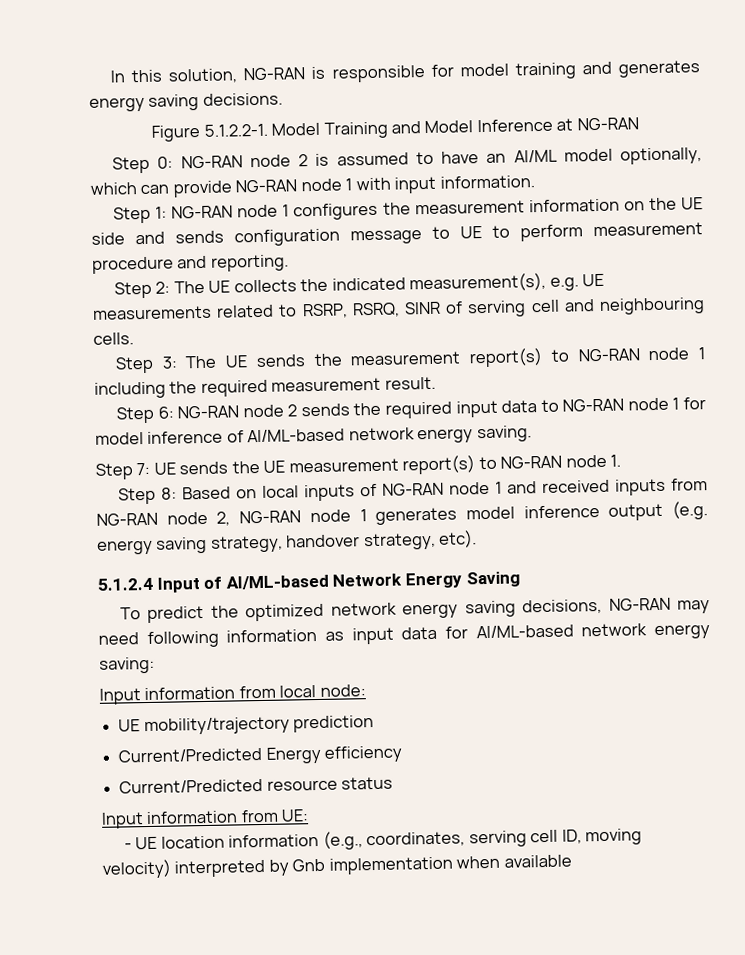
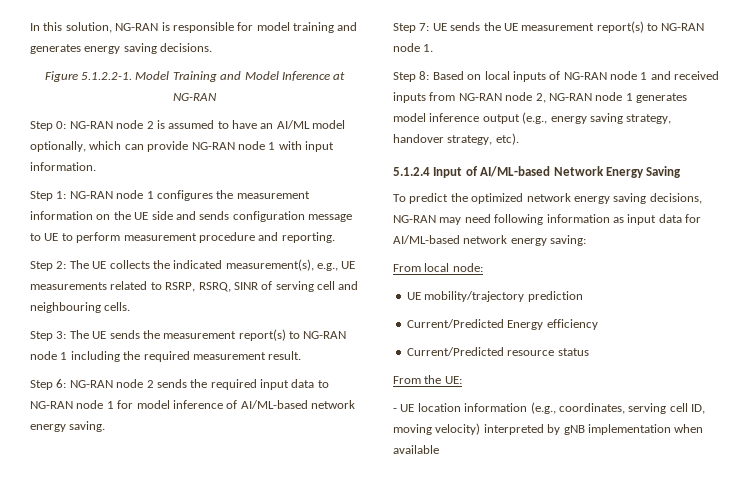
- Step 2: The UE collects the indicated measurement(s), e.g. UE measurements related to RSRP, RSRQ, SINR of serving cell and neighbouring cells.
+ Step 2: The UE collects the indicated measurement(s), e.g., UE measurements related to RSRP, RSRQ, SINR of serving cell and neighbouring cells.
- Step 8: Based on local inputs of NG-RAN node 1 and received inputs from NG-RAN node 2, NG-RAN node 1 generates model inference output (e.g. energy saving strategy, handover strategy, etc).
+ Step 8: Based on local inputs of NG-RAN node 1 and received inputs from NG-RAN node 2, NG-RAN node 1 generates model inference output (e.g., energy saving strategy, handover strategy, etc).
- Input information from local node:
+ From local node:
- Input information from UE:
+ From the UE:
- - UE location information (e.g., coordinates, serving cell ID, moving velocity) interpreted by Gnb implementation when available
+ - UE location information (e.g., coordinates, serving cell ID, moving velocity) interpreted by gNB implementation when available

